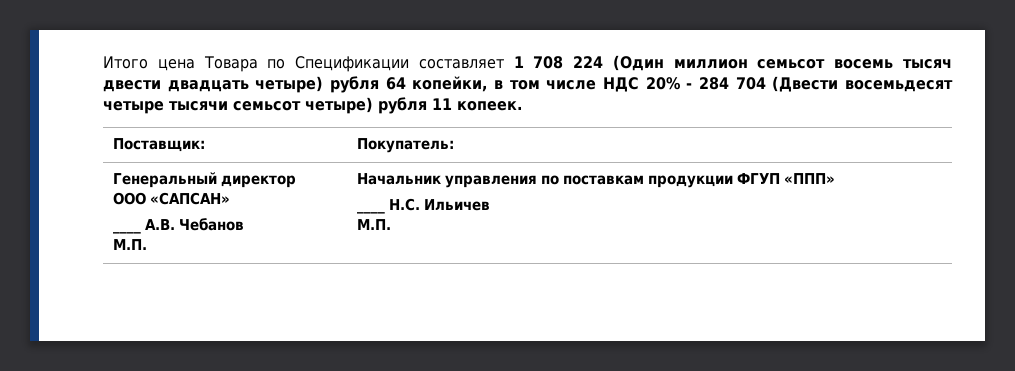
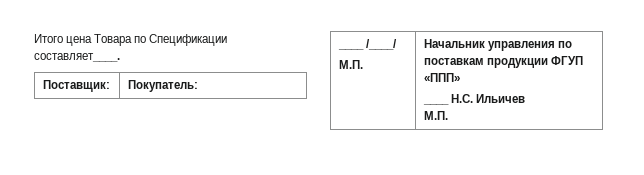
- Итого цена Товара по Спецификации составляет 1 708 224 (Один миллион семьсот восемь тысяч двести двадцать четыре) рубля 64 копейки, в том числе НДС 20% - 284 704 (Двести восемьдесят четыре тысячи семьсот четыре) рубля 11 копеек.
+ Итого цена Товара по Спецификации составляет____.
  Поставщик: | Покупатель:
- Генеральный директор
- ООО «САПСАН»
- ____ А.В. Чебанов
+ ____ /____/

